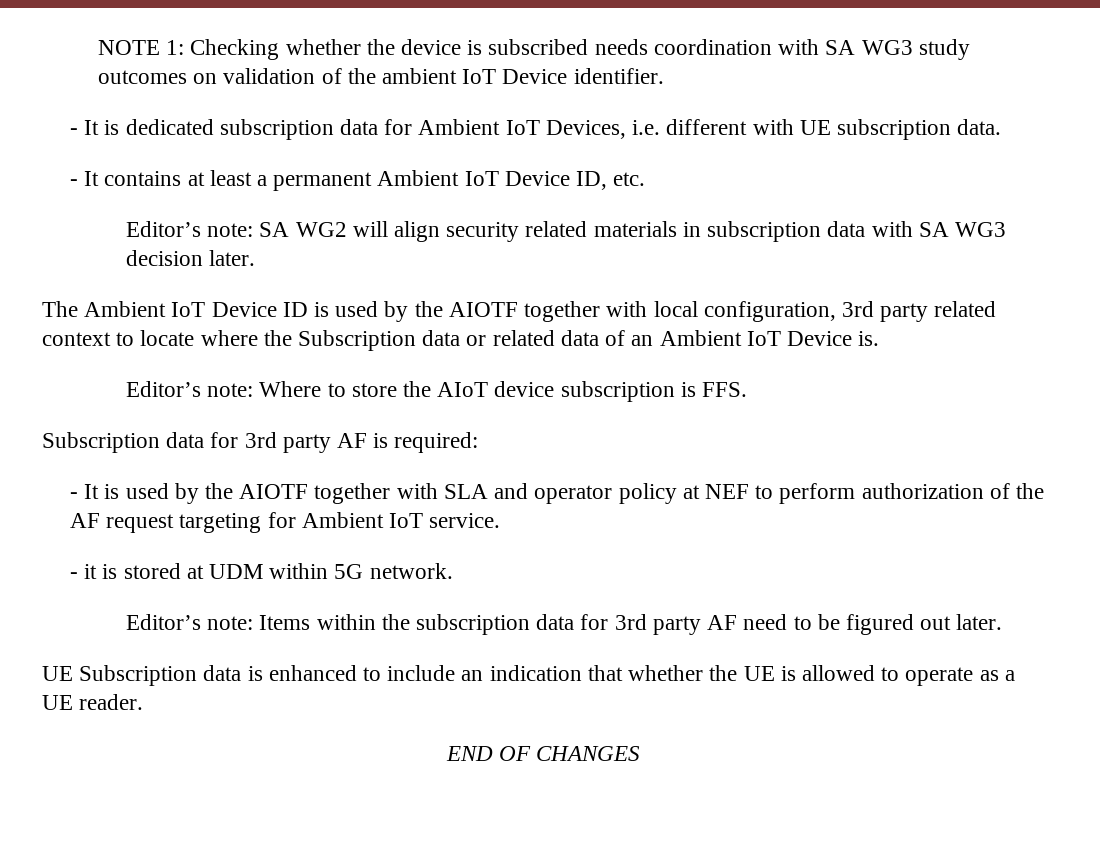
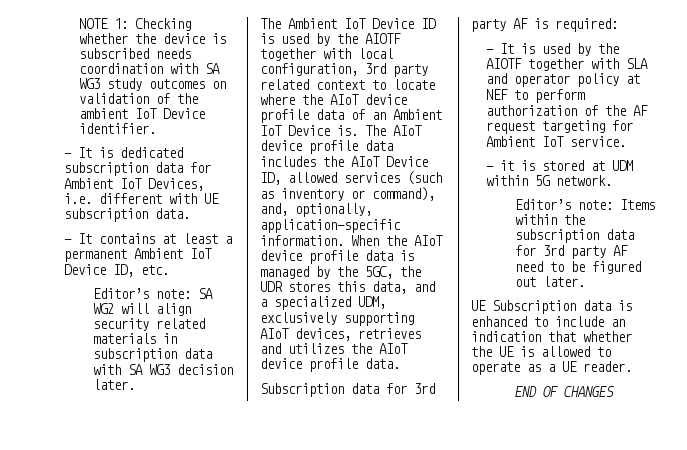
- The Ambient IoT Device ID is used by the AIOTF together with local configuration, 3rd party related context to locate where the Subscription data or related data of an Ambient IoT Device is.
- Editor’s note: Where to store the AIoT device subscription is FFS.
+ The Ambient IoT Device ID is used by the AIOTF together with local configuration, 3rd party related context to locate where the AIoT device profile data of an Ambient IoT Device is. The AIoT device profile data includes the AIoT Device ID, allowed services (such as inventory or command), and, optionally, application-specific information. When the AIoT device profile data is managed by the 5GC, the UDR stores this data, and a specialized UDM, exclusively supporting AIoT devices, retrieves and utilizes the AIoT device profile data.

